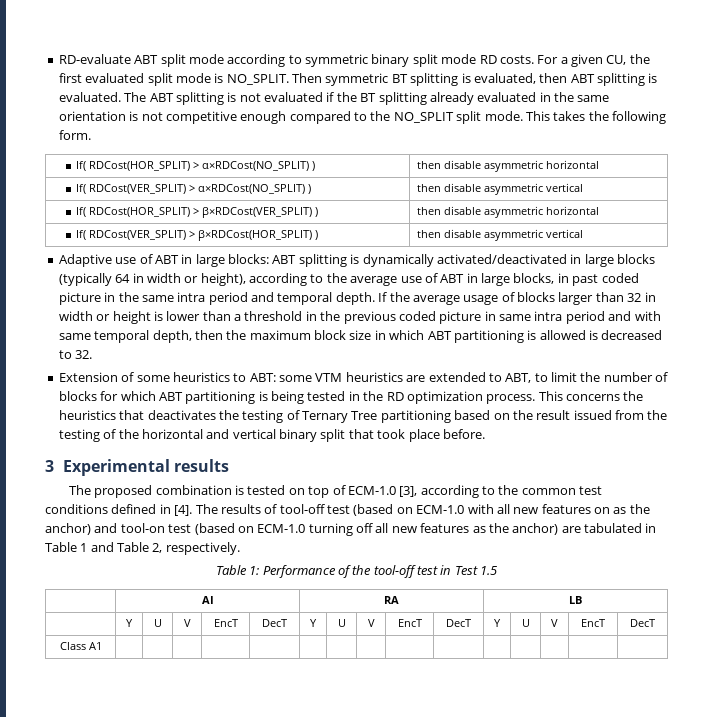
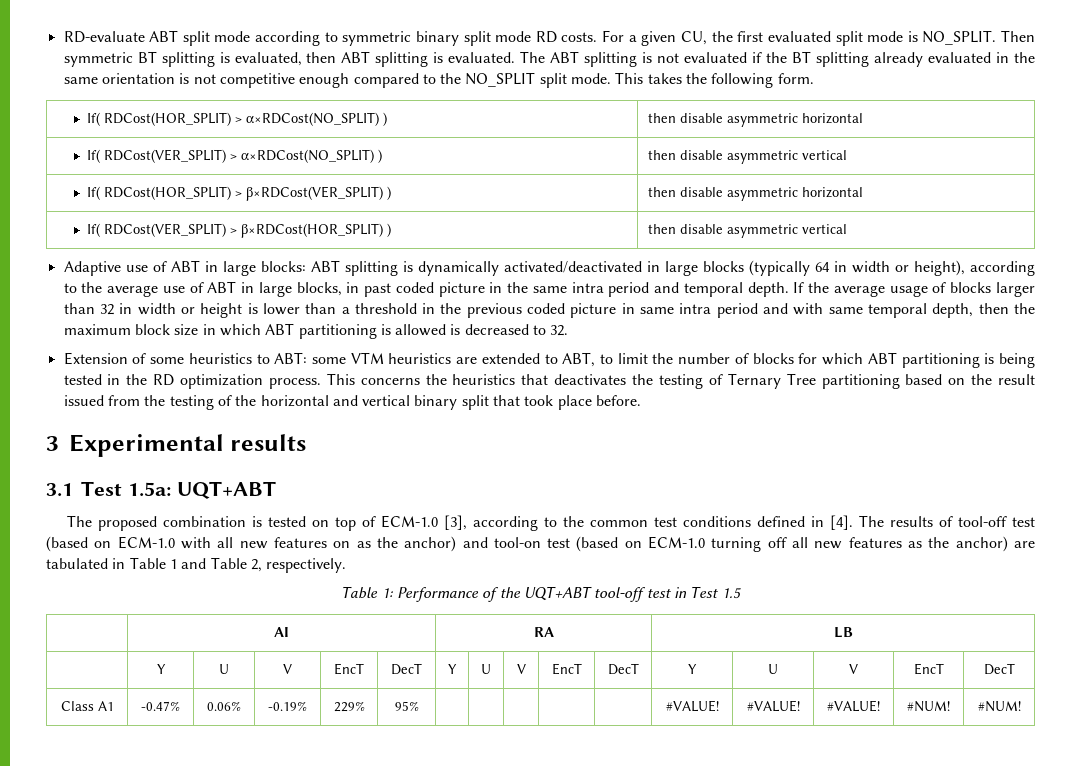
+ 3.1 Test 1.5a: UQT+ABT
- Table 1: Performance of the tool-off test in Test 1.5
+ Table 1: Performance of the UQT+ABT tool-off test in Test 1.5
- Class A1 | | | | | | | | | | | | | | |
+ Class A1 | -0.47% | 0.06% | -0.19% | 229% | 95% | | | | | | #VALUE! | #VALUE! | #VALUE! | #NUM! | #NUM!

